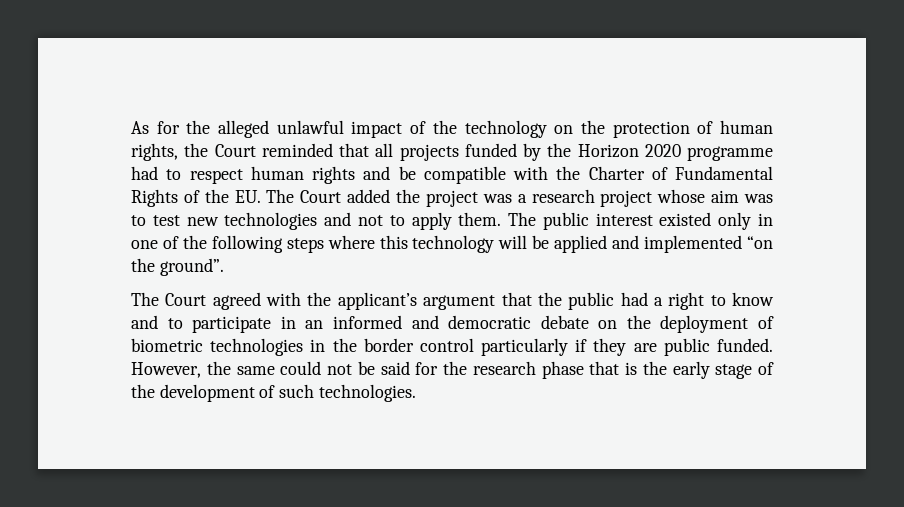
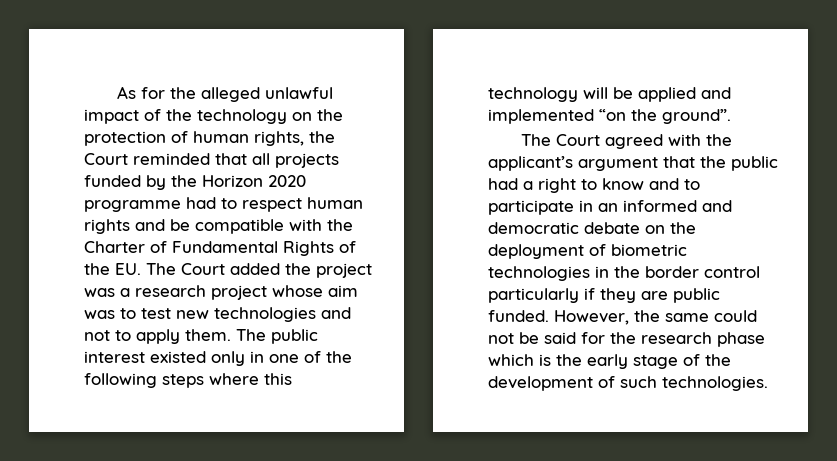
- However, the same could not be said for the research phase that is the early stage of the development of such technologies.
+ However, the same could not be said for the research phase which is the early stage of the development of such technologies.

